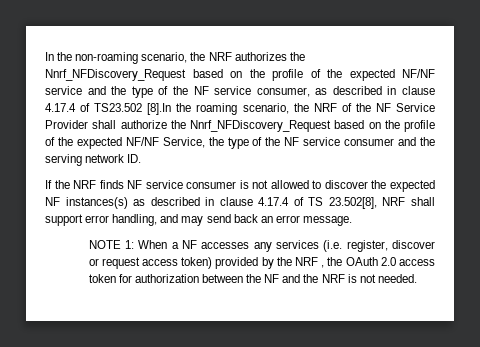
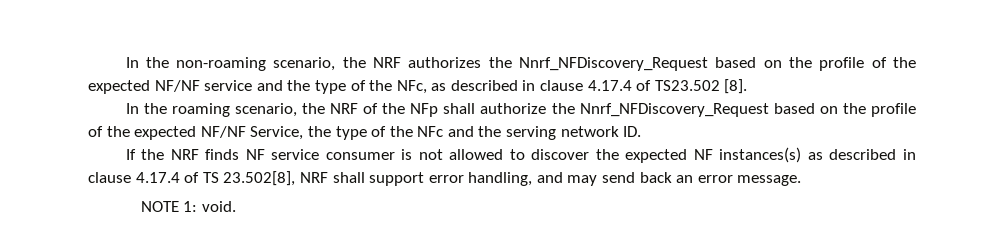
- In the non-roaming scenario, the NRF authorizes the Nnrf_NFDiscovery_Request based on the profile of the expected NF/NF service and the type of the NF service consumer, as described in clause 4.17.4 of TS23.502 [8].In the roaming scenario, the NRF of the NF Service Provider shall authorize the Nnrf_NFDiscovery_Request based on the profile of the expected NF/NF Service, the type of the NF service consumer and the serving network ID.
+ In the non-roaming scenario, the NRF authorizes the Nnrf_NFDiscovery_Request based on the profile of the expected NF/NF service and the type of the NFc, as described in clause 4.17.4 of TS23.502 [8].
+ In the roaming scenario, the NRF of the NFp shall authorize the Nnrf_NFDiscovery_Request based on the profile of the expected NF/NF Service, the type of the NFc and the serving network ID.
- NOTE 1: When a NF accesses any services (i.e. register, discover or request access token) provided by the NRF , the OAuth 2.0 access token for authorization between the NF and the NRF is not needed.
+ NOTE 1: void.

